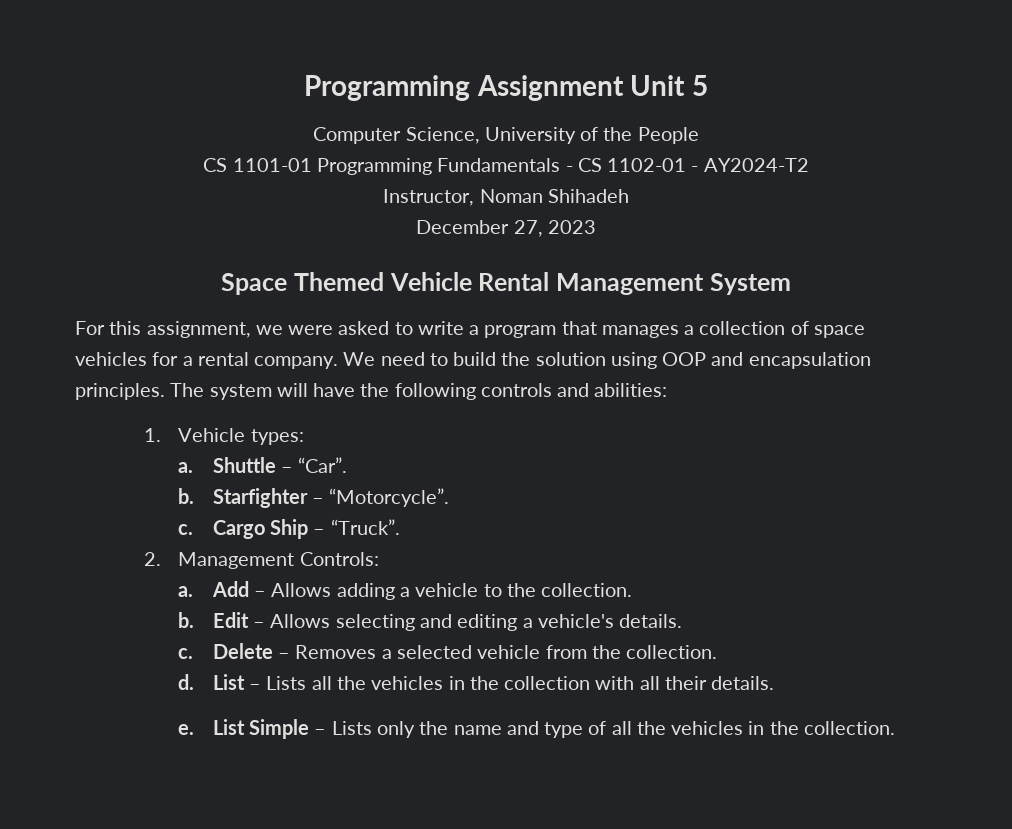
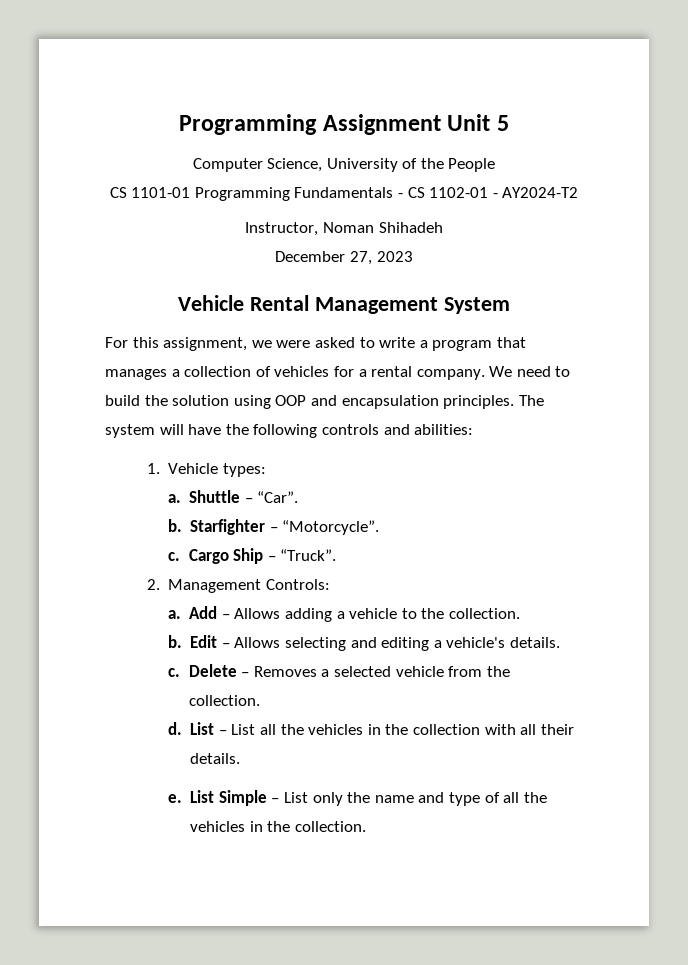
- Space Themed Vehicle Rental Management System
+ Vehicle Rental Management System
- For this assignment, we were asked to write a program that manages a collection of space vehicles for a rental company.
+ For this assignment, we were asked to write a program that manages a collection of vehicles for a rental company.
- List – Lists all the vehicles in the collection with all their details.
+ List – List all the vehicles in the collection with all their details.
- List Simple – Lists only the name and type of all the vehicles in the collection.
+ List Simple – List only the name and type of all the vehicles in the collection.

